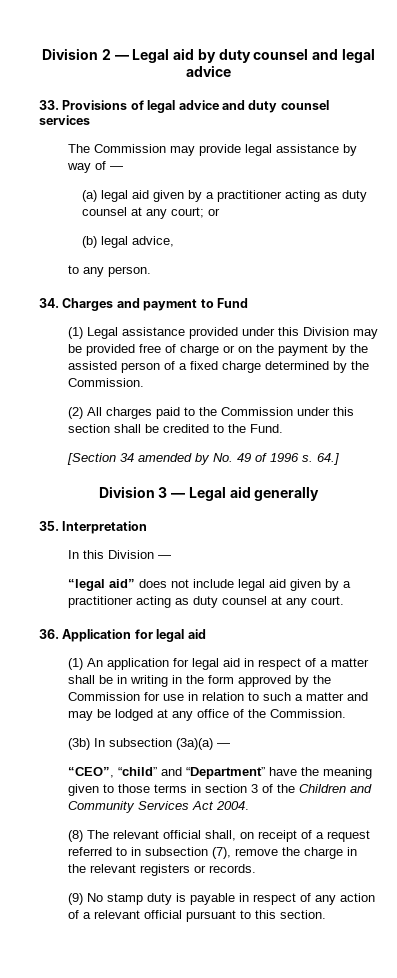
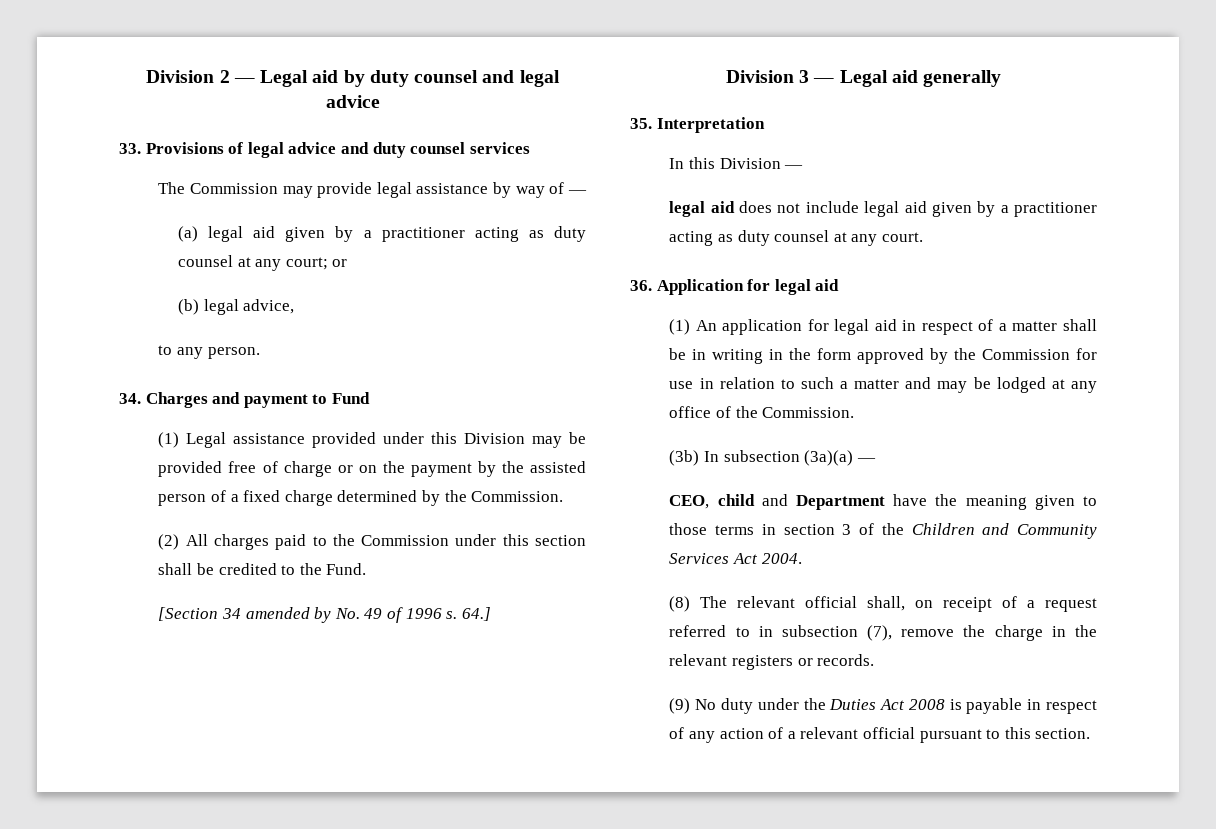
- “legal aid” does not include legal aid given by a practitioner acting as duty counsel at any court.
+ legal aid does not include legal aid given by a practitioner acting as duty counsel at any court.
- “CEO”, “child” and “Department” have the meaning given to those terms in section 3 of the Children and Community Services Act 2004.
+ CEO, child and Department have the meaning given to those terms in section 3 of the Children and Community Services Act 2004.
- (9) No stamp duty is payable in respect of any action of a relevant official pursuant to this section.
+ (9) No duty under the Duties Act 2008 is payable in respect of any action of a relevant official pursuant to this section.

